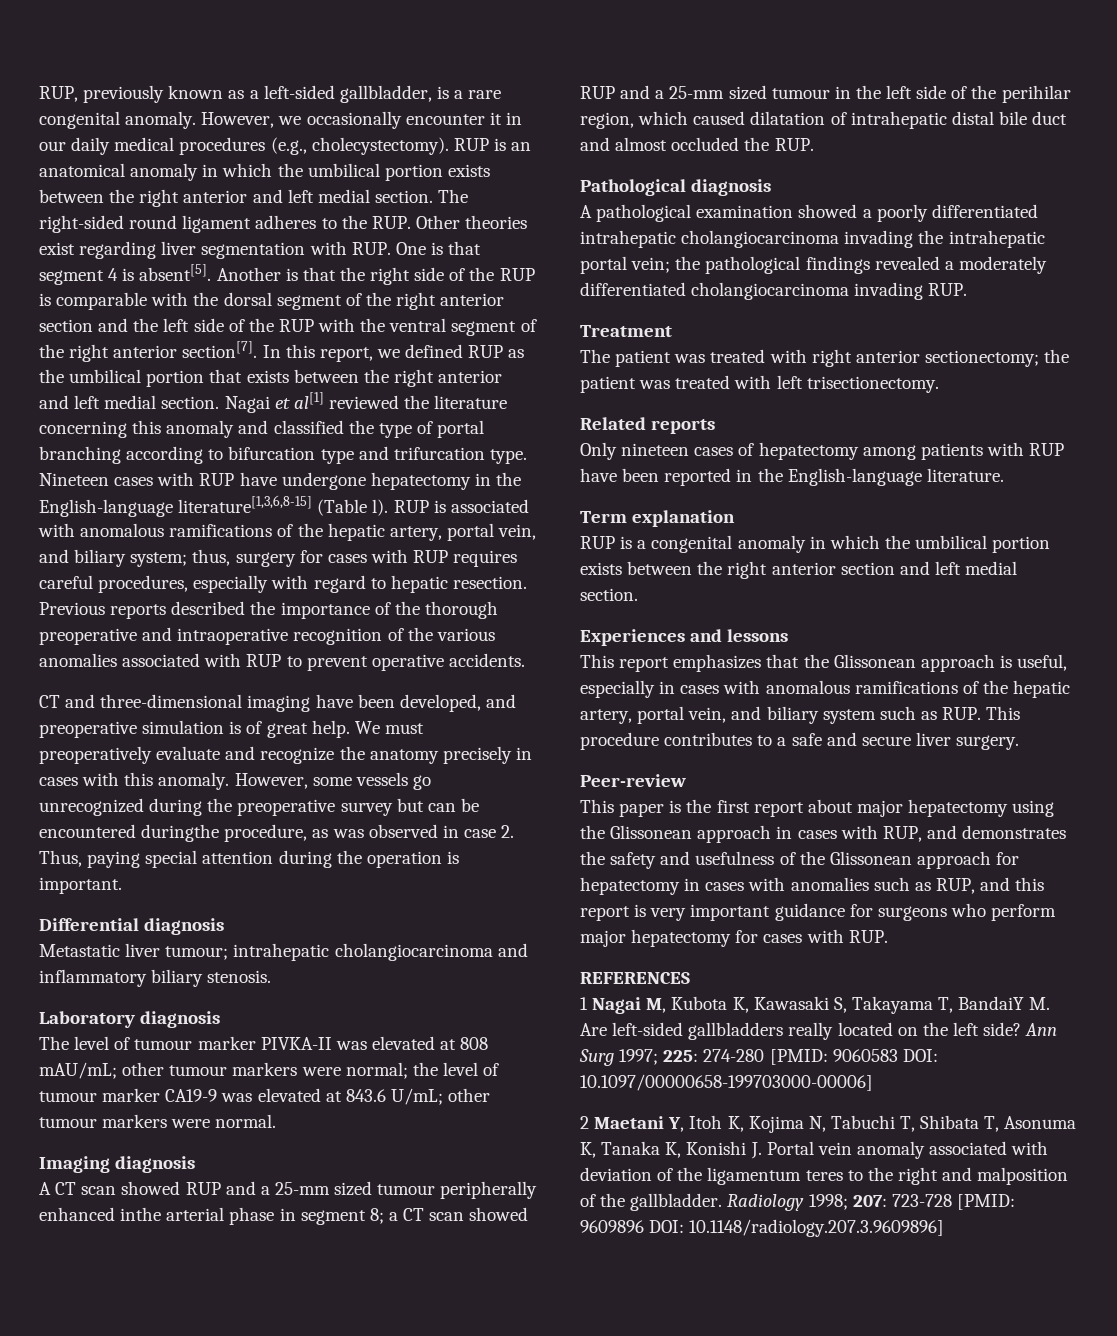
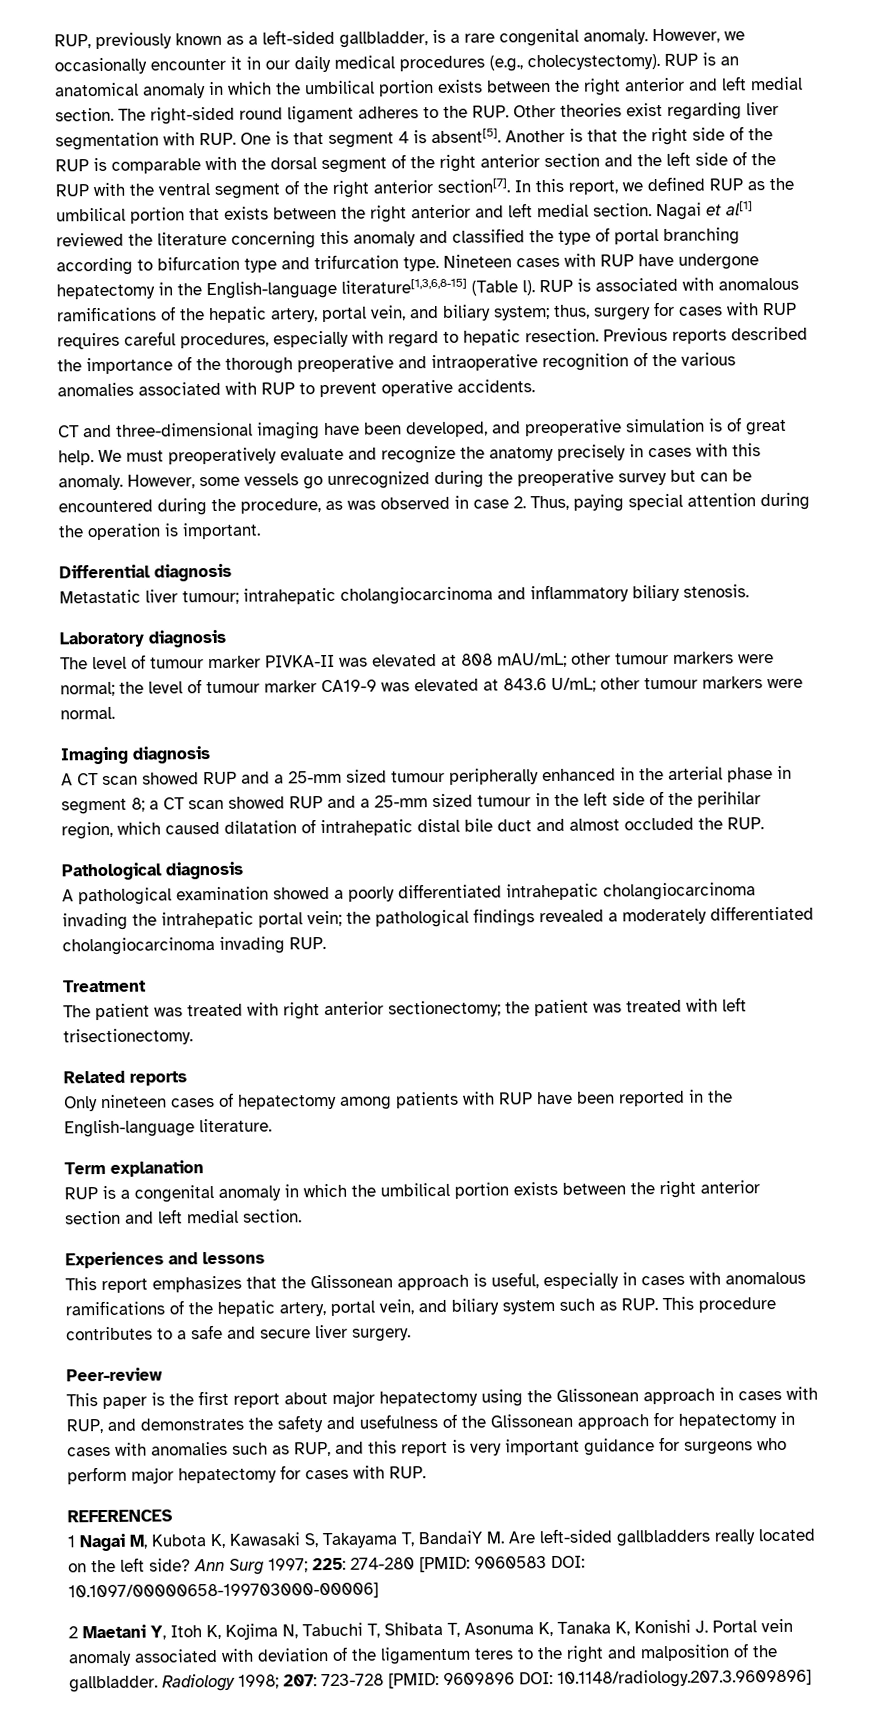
- However, some vessels go unrecognized during the preoperative survey but can be encountered duringthe procedure, as was observed in case 2. Thus, paying special attention during the operation is important.
+ However, some vessels go unrecognized during the preoperative survey but can be encountered during the procedure, as was observed in case 2. Thus, paying special attention during the operation is important.
- A CT scan showed RUP and a 25-mm sized tumour peripherally enhanced inthe arterial phase in segment 8; a CT scan showed RUP and a 25-mm sized tumour in the left side of the perihilar region, which caused dilatation of intrahepatic distal bile duct and almost occluded the RUP.
+ A CT scan showed RUP and a 25-mm sized tumour peripherally enhanced in the arterial phase in segment 8; a CT scan showed RUP and a 25-mm sized tumour in the left side of the perihilar region, which caused dilatation of intrahepatic distal bile duct and almost occluded the RUP.

